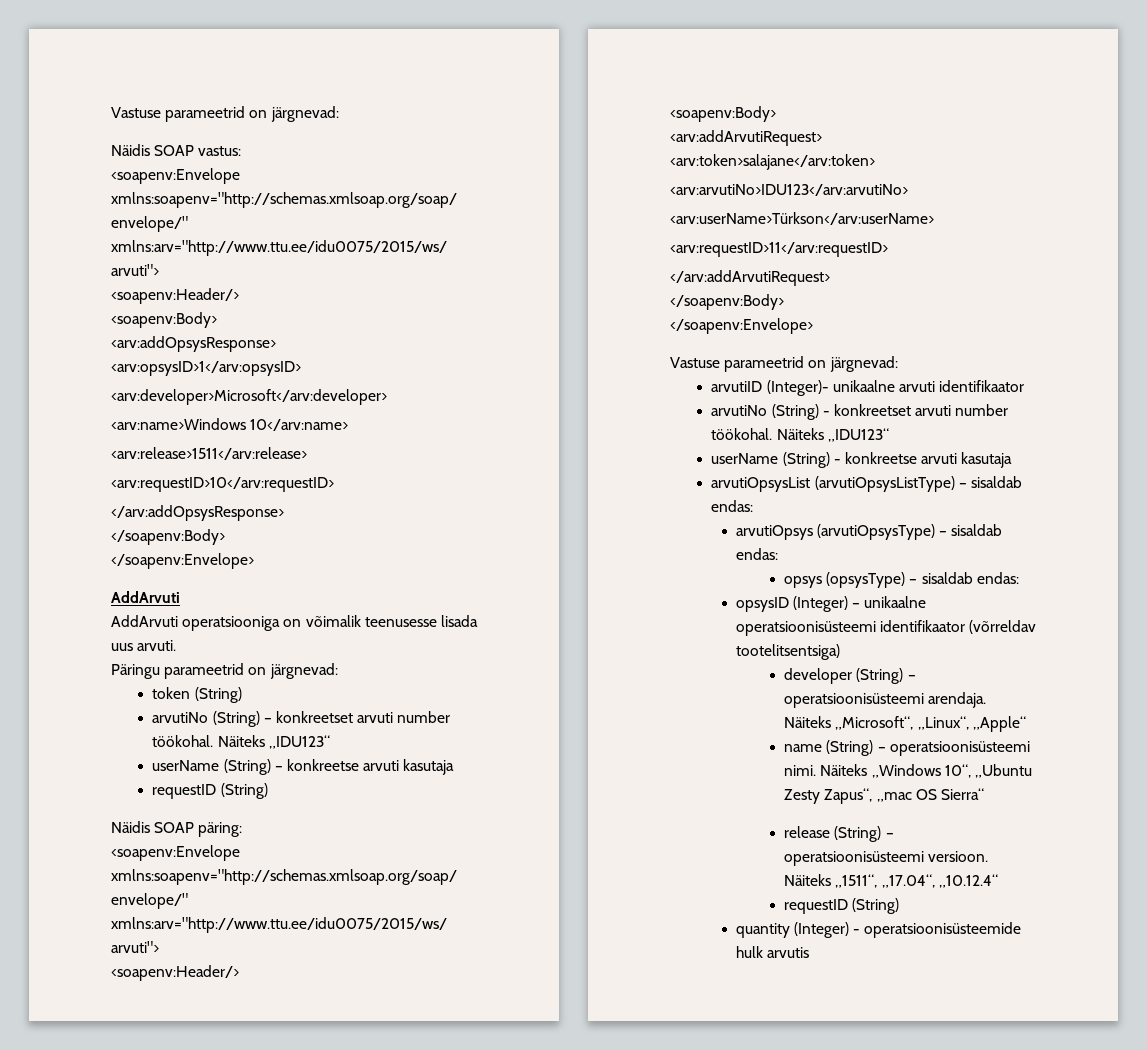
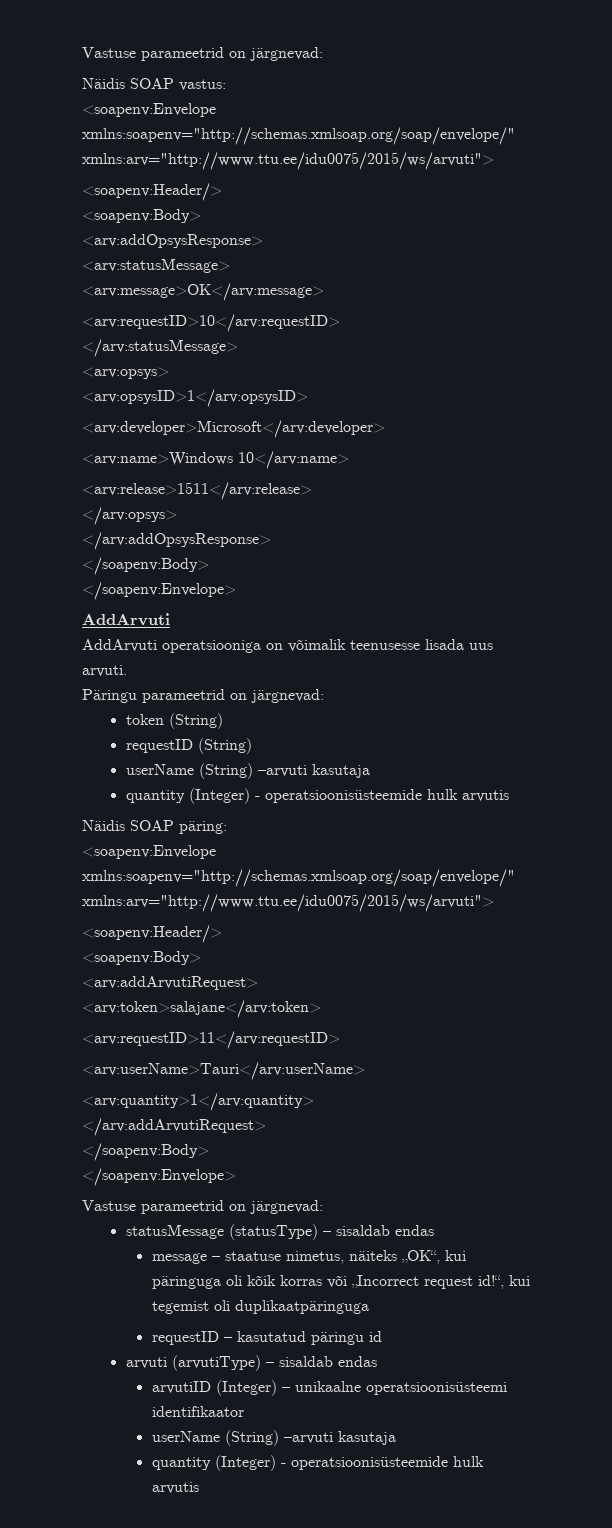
+ <arv:statusMessage>
+ <arv:message>OK</arv:message>
+ <arv:requestID>10</arv:requestID>
+ </arv:statusMessage>
+ <arv:opsys>
- <arv:requestID>10</arv:requestID>
+ </arv:opsys>
  token (String)
- arvutiNo (String) – konkreetset arvuti number töökohal. Näiteks „IDU123“
- userName (String) – konkreetse arvuti kasutaja
  requestID (String)
+ userName (String) –arvuti kasutaja
+ quantity (Integer) - operatsioonisüsteemide hulk arvutis
- <arv:arvutiNo>IDU123</arv:arvutiNo>
- <arv:userName>Türkson</arv:userName>
  <arv:requestID>11</arv:requestID>
+ <arv:userName>Tauri</arv:userName>
+ <arv:quantity>1</arv:quantity>
- arvutiID (Integer)- unikaalne arvuti identifikaator
- arvutiNo (String) - konkreetset arvuti number töökohal. Näiteks „IDU123“
- userName (String) - konkreetse arvuti kasutaja
- arvutiOpsysList (arvutiOpsysListType) – sisaldab endas:
- arvutiOpsys (arvutiOpsysType) – sisaldab endas:
- opsys (opsysType) – sisaldab endas:
- opsysID (Integer) – unikaalne operatsioonisüsteemi identifikaator (võrreldav tootelitsentsiga)
- developer (String) – operatsioonisüsteemi arendaja. Näiteks „Microsoft“, „Linux“, „Apple“
- name (String) – operatsioonisüsteemi nimi. Näiteks „Windows 10“, „Ubuntu Zesty Zapus“, „mac OS Sierra“
- release (String) – operatsioonisüsteemi versioon. Näiteks „1511“, „17.04“, „10.12.4“
- requestID (String)
+ statusMessage (statusType) – sisaldab endas
+ message – staatuse nimetus, näiteks „OK“, kui päringuga oli kõik korras või „Incorrect request id!“, kui tegemist oli duplikaatpäringuga
+ requestID – kasutatud päringu id
+ arvuti (arvutiType) – sisaldab endas
+ arvutiID (Integer) – unikaalne operatsioonisüsteemi identifikaator
+ userName (String) –arvuti kasutaja

